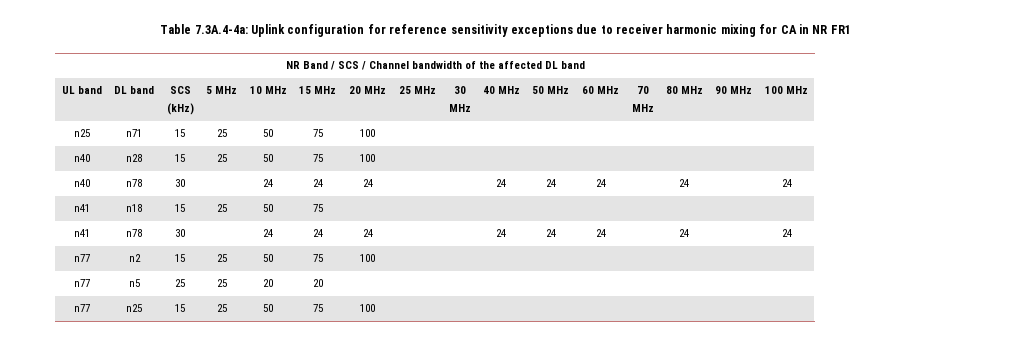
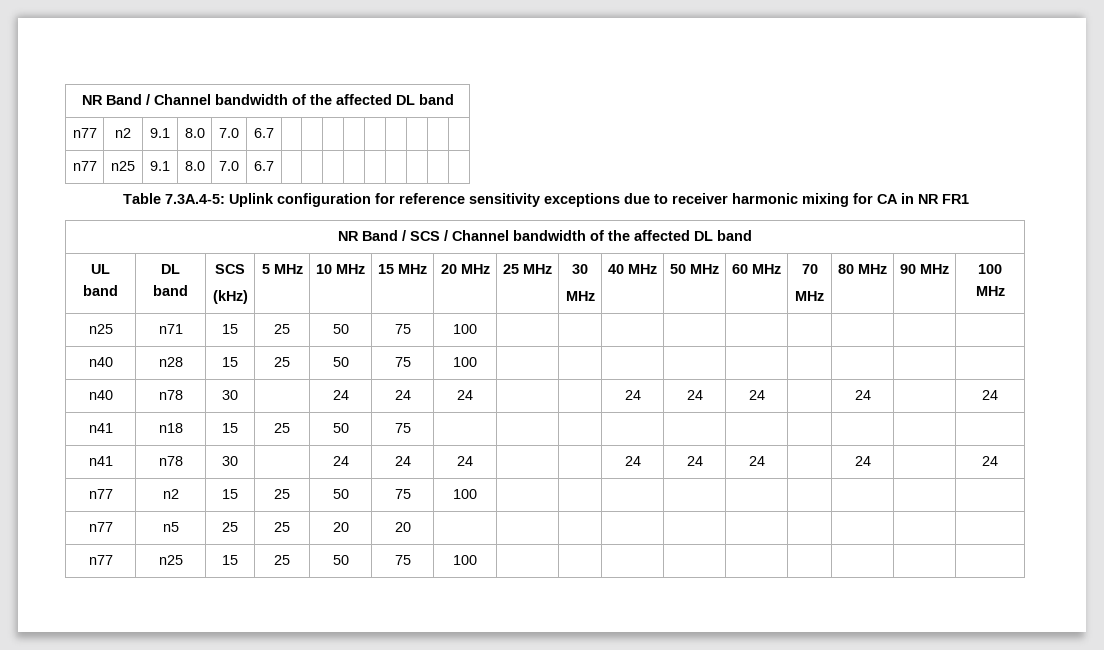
- Table 7.3A.4-4a: Uplink configuration for reference sensitivity exceptions due to receiver harmonic mixing for CA in NR FR1
+ NR Band / Channel bandwidth of the affected DL band
+ n77 | n2 | 9.1 | 8.0 | 7.0 | 6.7 | | | | | | | | |
+ n77 | n25 | 9.1 | 8.0 | 7.0 | 6.7 | | | | | | | | |
+ Table 7.3A.4-5: Uplink configuration for reference sensitivity exceptions due to receiver harmonic mixing for CA in NR FR1

